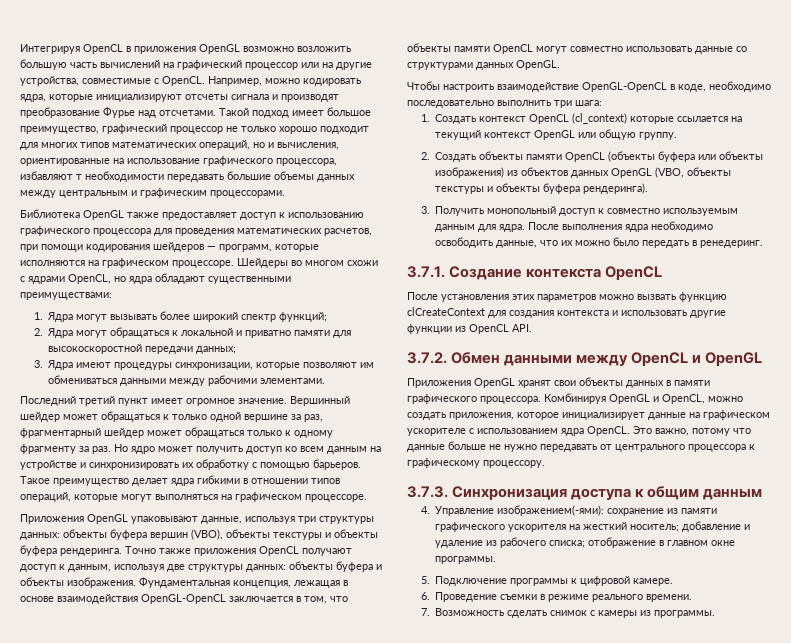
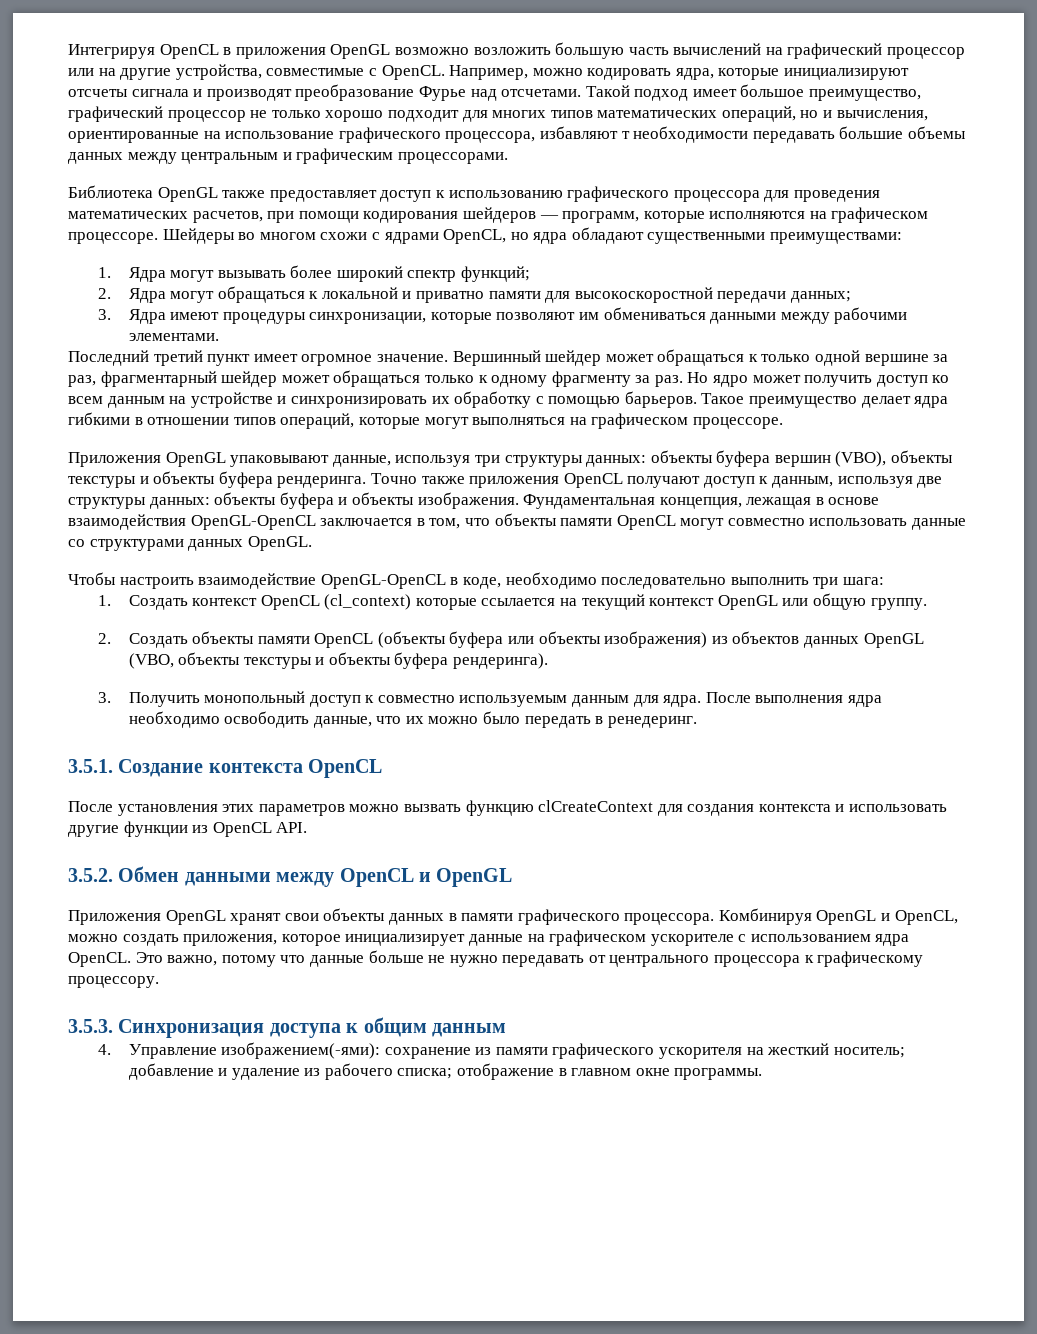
- 3.7.1. Создание контекста OpenCL
+ 3.5.1. Создание контекста OpenCL
- 3.7.2. Обмен данными между OpenCL и OpenGL
+ 3.5.2. Обмен данными между OpenCL и OpenGL
- 3.7.3. Синхронизация доступа к общим данным
+ 3.5.3. Синхронизация доступа к общим данным
- 5. Подключение программы к цифровой камере.
- 6. Проведение съемки в режиме реального времени.
- 7. Возможность сделать снимок с камеры из программы.

